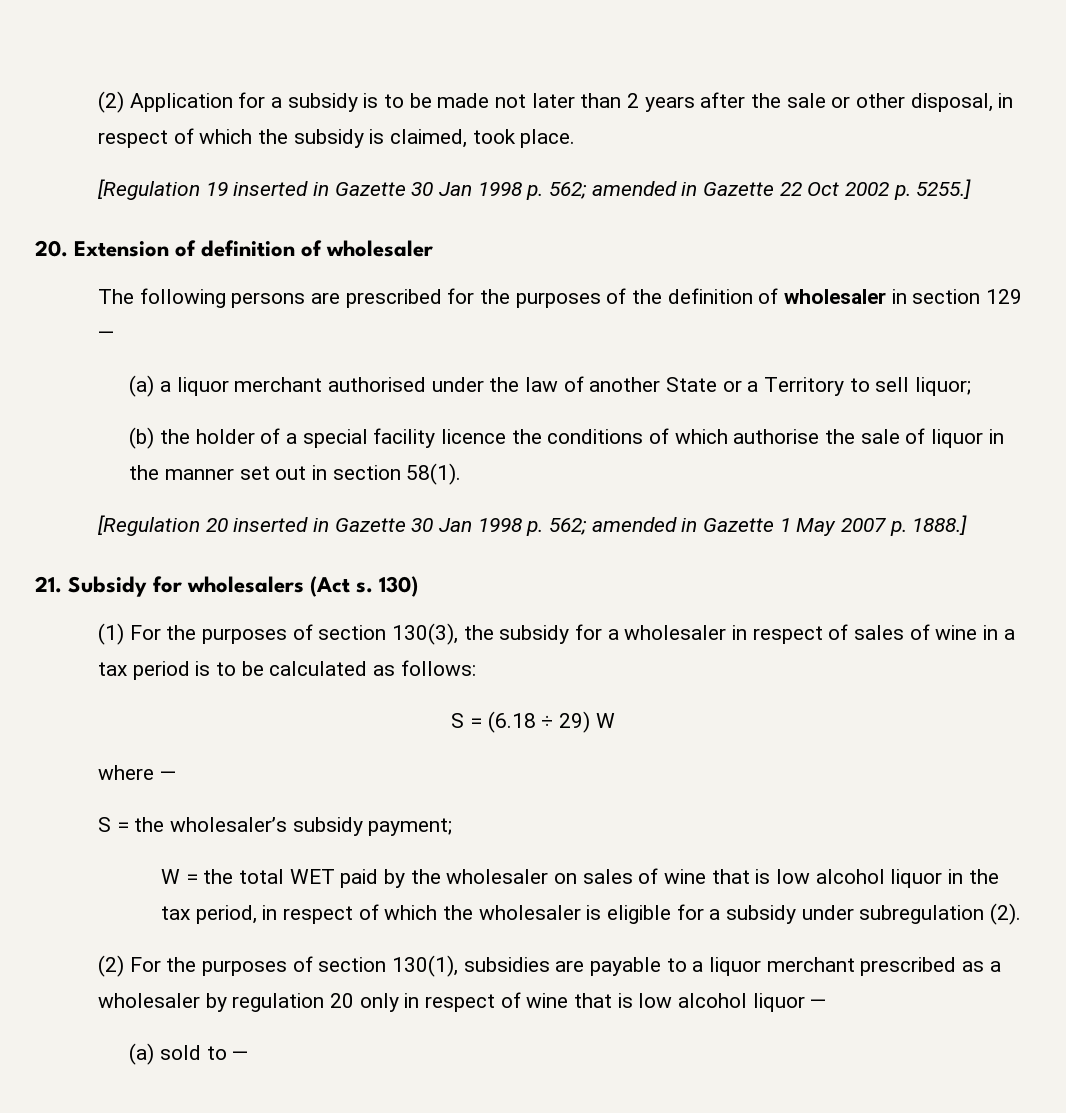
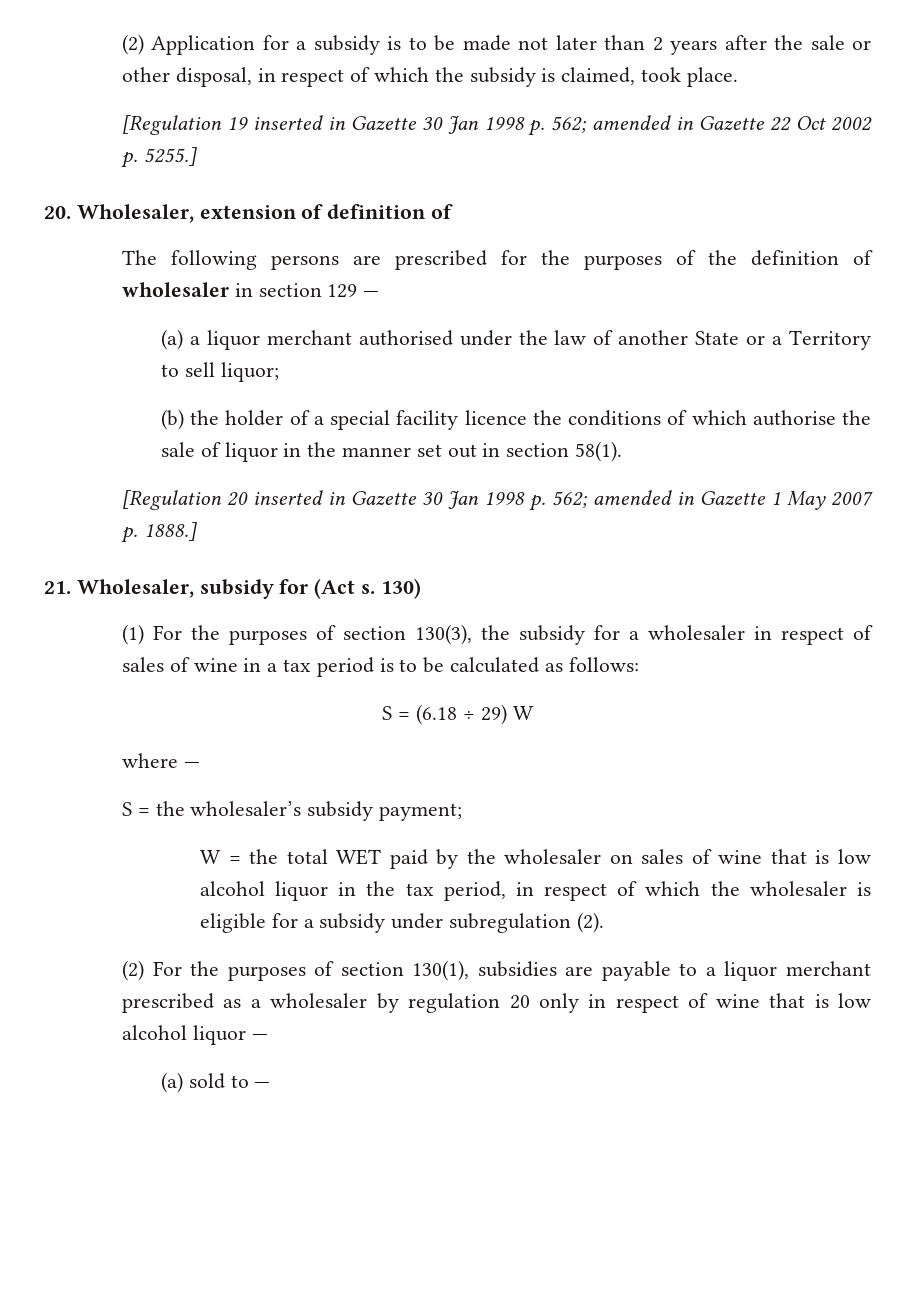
- 20. Extension of definition of wholesaler
+ 20. Wholesaler, extension of definition of
- 21. Subsidy for wholesalers (Act s.
+ 21. Wholesaler, subsidy for (Act s.

